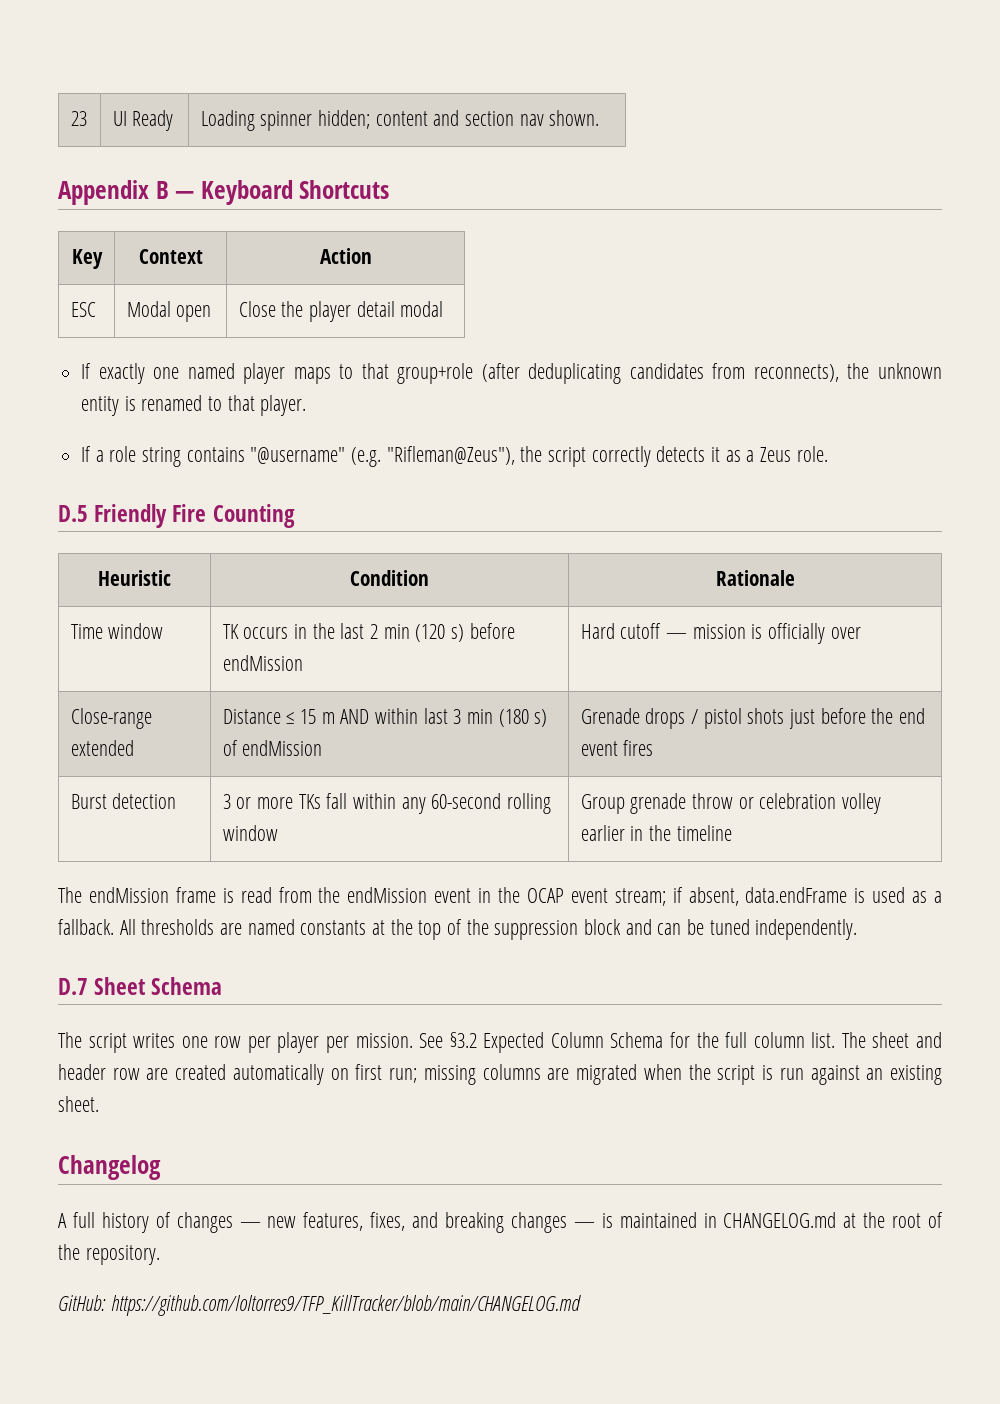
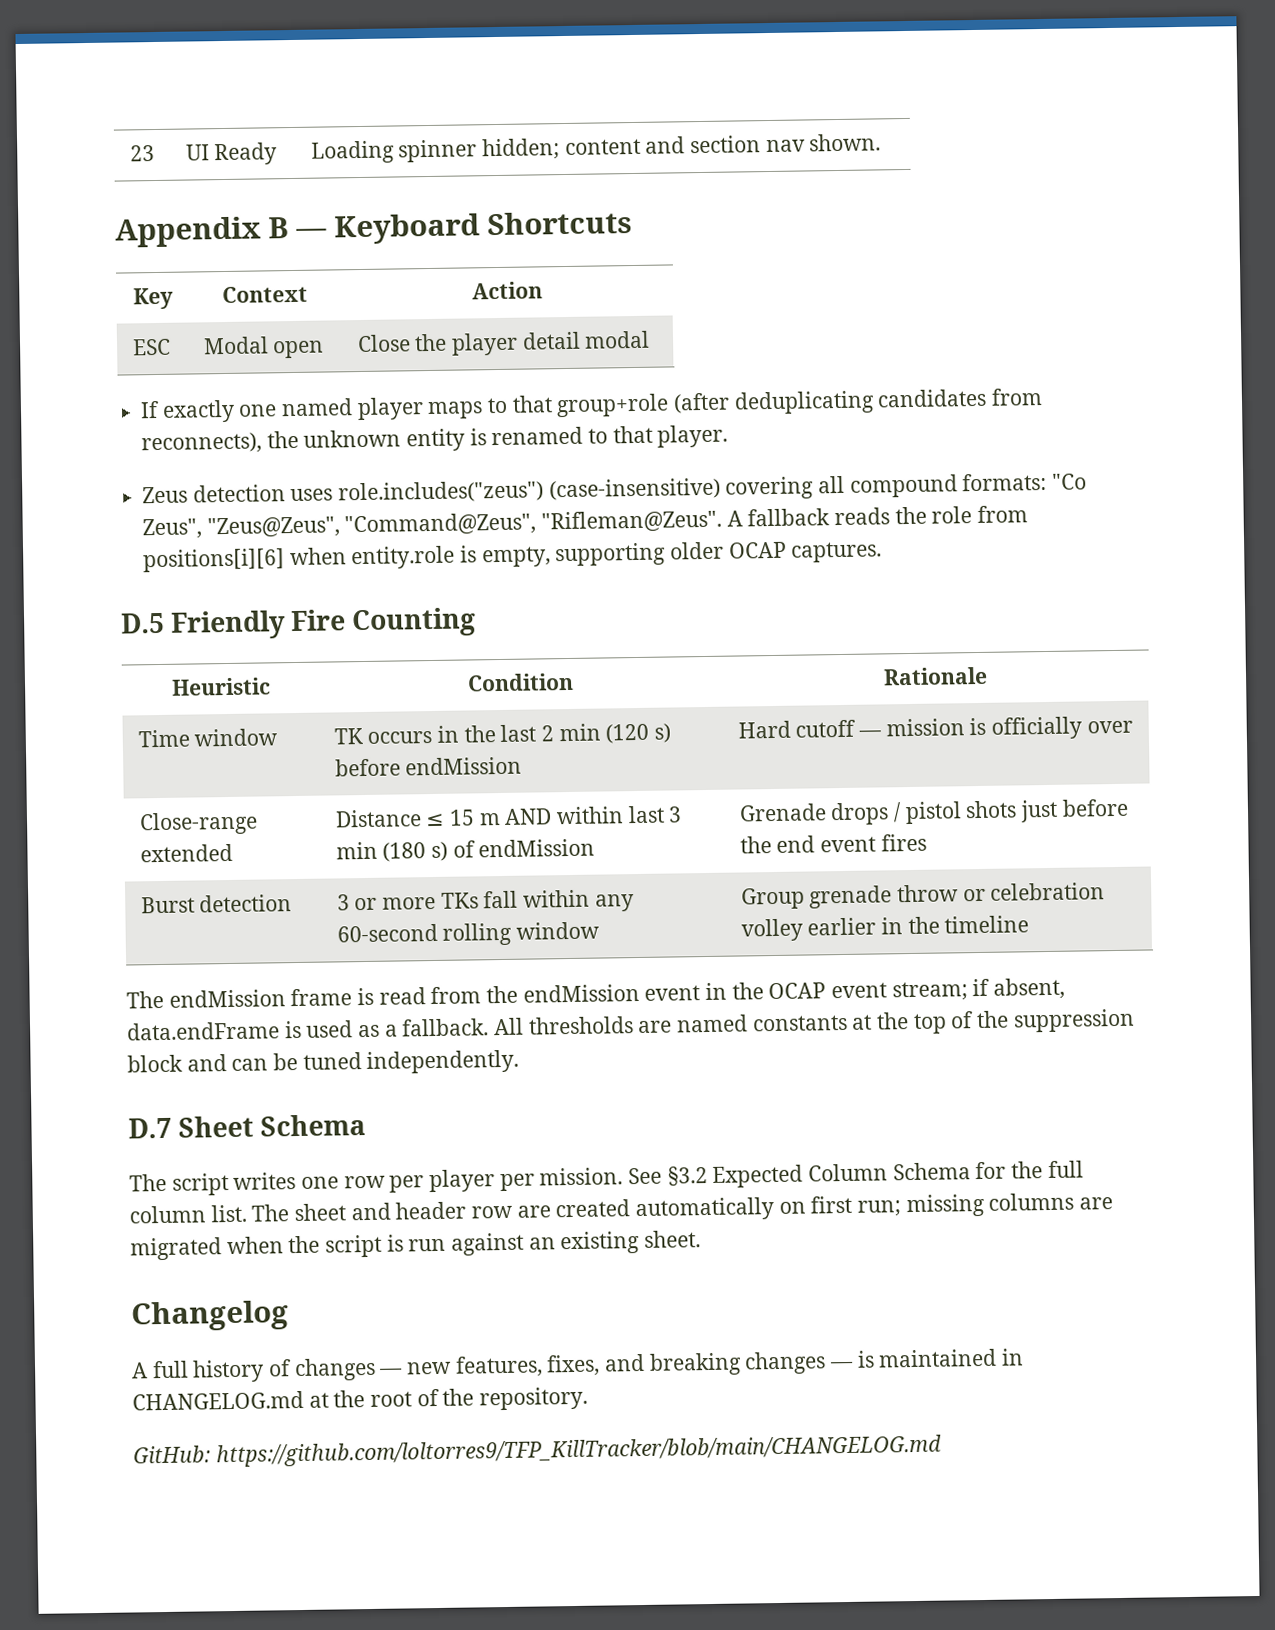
- If a role string contains "@username" (e.g. "Rifleman@Zeus"), the script correctly detects it as a Zeus role.
+ Zeus detection uses role.includes("zeus") (case-insensitive) covering all compound formats: "Co Zeus", "Zeus@Zeus", "Command@Zeus", "Rifleman@Zeus". A fallback reads the role from positions[i][6] when entity.role is empty, supporting older OCAP captures.

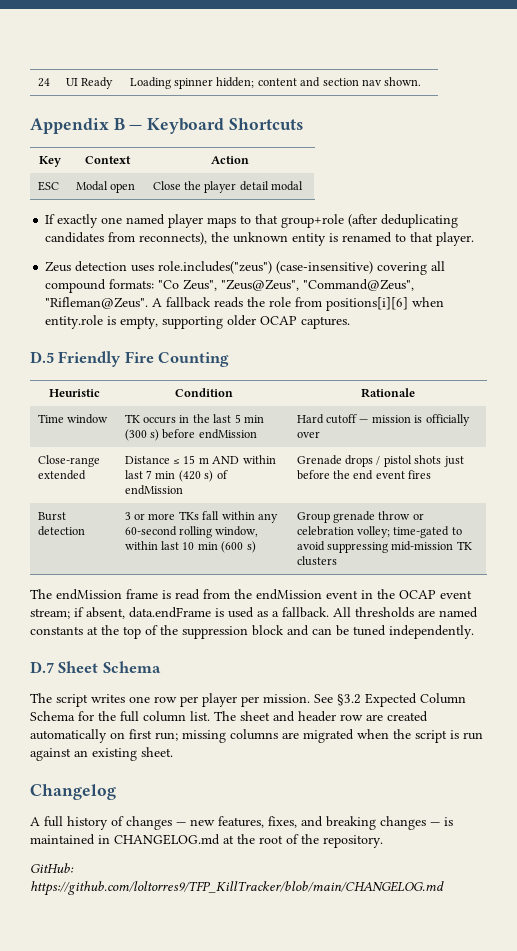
- 23 | UI Ready | Loading spinner hidden; content and section nav shown.
+ 24 | UI Ready | Loading spinner hidden; content and section nav shown.
- Time window | TK occurs in the last 2 min (120 s) before endMission | Hard cutoff — mission is officially over
+ Time window | TK occurs in the last 5 min (300 s) before endMission | Hard cutoff — mission is officially over
- Close-range extended | Distance ≤ 15 m AND within last 3 min (180 s) of endMission | Grenade drops / pistol shots just before the end event fires
+ Close-range extended | Distance ≤ 15 m AND within last 7 min (420 s) of endMission | Grenade drops / pistol shots just before the end event fires
- Burst detection | 3 or more TKs fall within any 60-second rolling window | Group grenade throw or celebration volley earlier in the timeline
+ Burst detection | 3 or more TKs fall within any 60-second rolling window, within last 10 min (600 s) | Group grenade throw or celebration volley; time-gated to avoid suppressing mid-mission TK clusters

